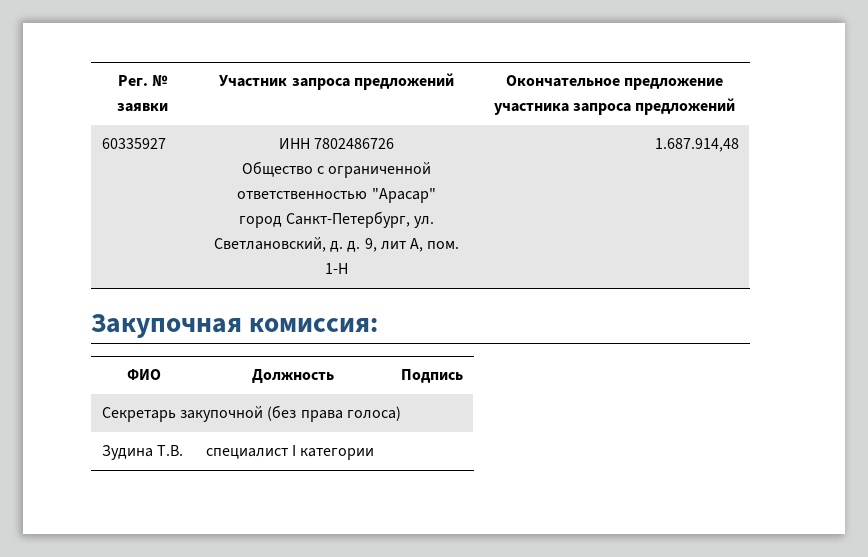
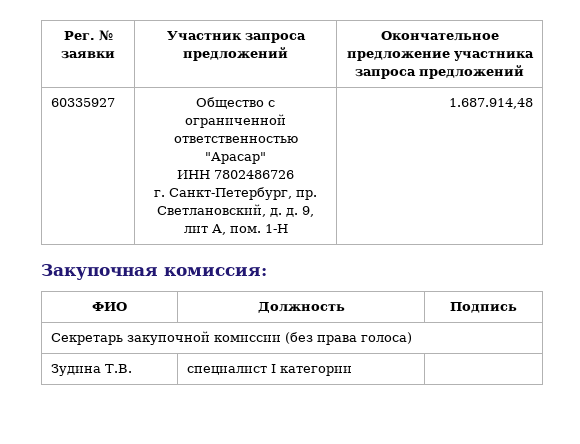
- 60335927 | ИНН 7802486726
- Общество с ограниченной ответственностью "Арасар"
- город Санкт-Петербург, ул. Светлановский, д. д. 9, лит А, пом. 1-Н | 1.687.914,48
+ 60335927 | Общество с ограниченной ответственностью "Арасар"
+ ИНН 7802486726
+ г. Санкт-Петербург, пр. Светлановский, д. д. 9, лит А, пом. 1-Н | 1.687.914,48
- Секретарь закупочной (без права голоса)
+ Секретарь закупочной комиссии (без права голоса)

